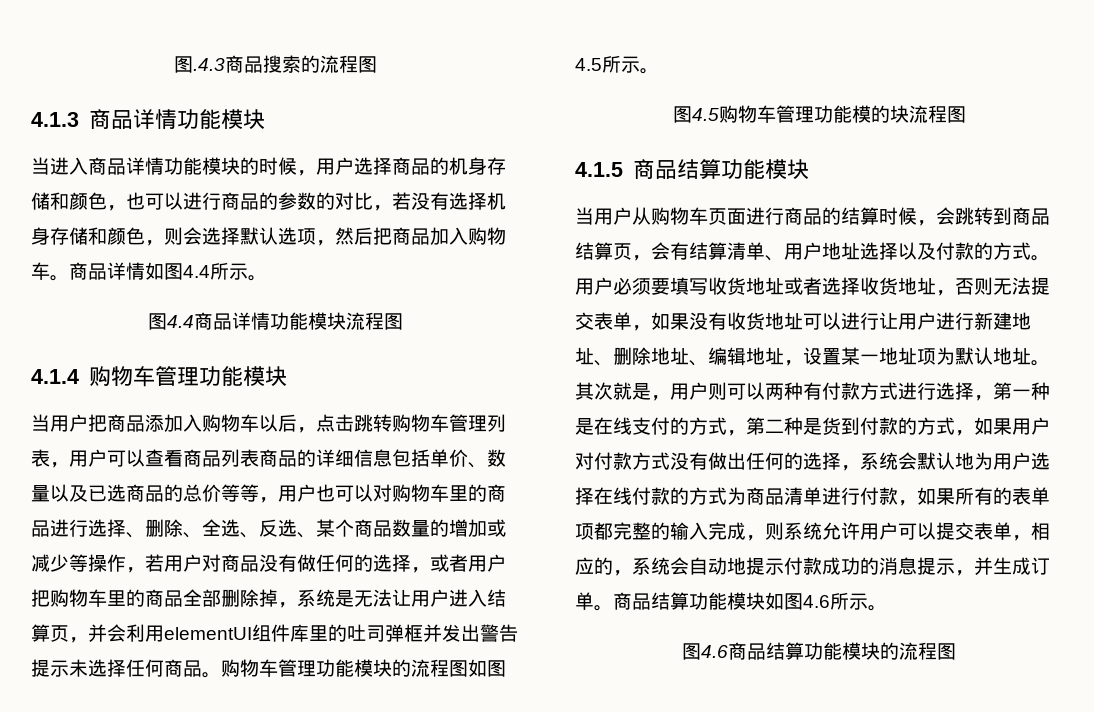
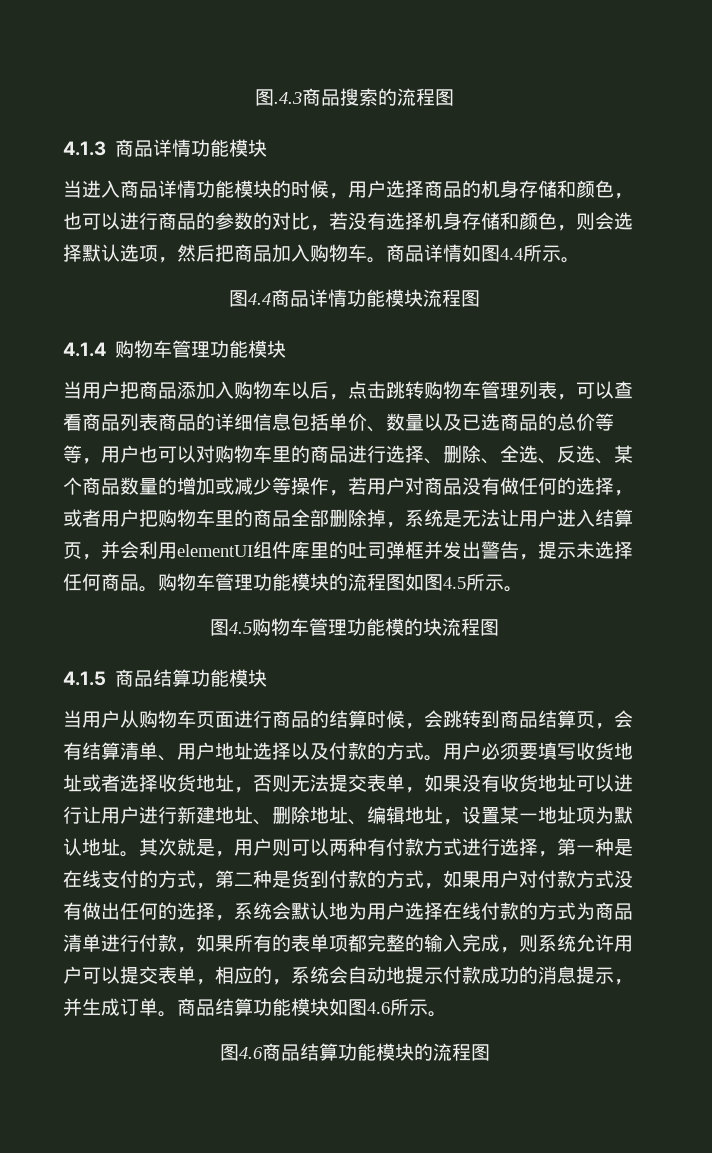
- 当用户把商品添加入购物车以后，点击跳转购物车管理列表，用户可以查看商品列表商品的详细信息包括单价、数量以及已选商品的总价等等，用户也可以对购物车里的商品进行选择、删除、全选、反选、某个商品数量的增加或减少等操作，若用户对商品没有做任何的选择，或者用户把购物车里的商品全部删除掉，系统是无法让用户进入结算页，并会利用elementUI组件库里的吐司弹框并发出警告提示未选择任何商品。
+ 当用户把商品添加入购物车以后，点击跳转购物车管理列表，可以查看商品列表商品的详细信息包括单价、数量以及已选商品的总价等等，用户也可以对购物车里的商品进行选择、删除、全选、反选、某个商品数量的增加或减少等操作，若用户对商品没有做任何的选择，或者用户把购物车里的商品全部删除掉，系统是无法让用户进入结算页，并会利用elementUI组件库里的吐司弹框并发出警告，提示未选择任何商品。

